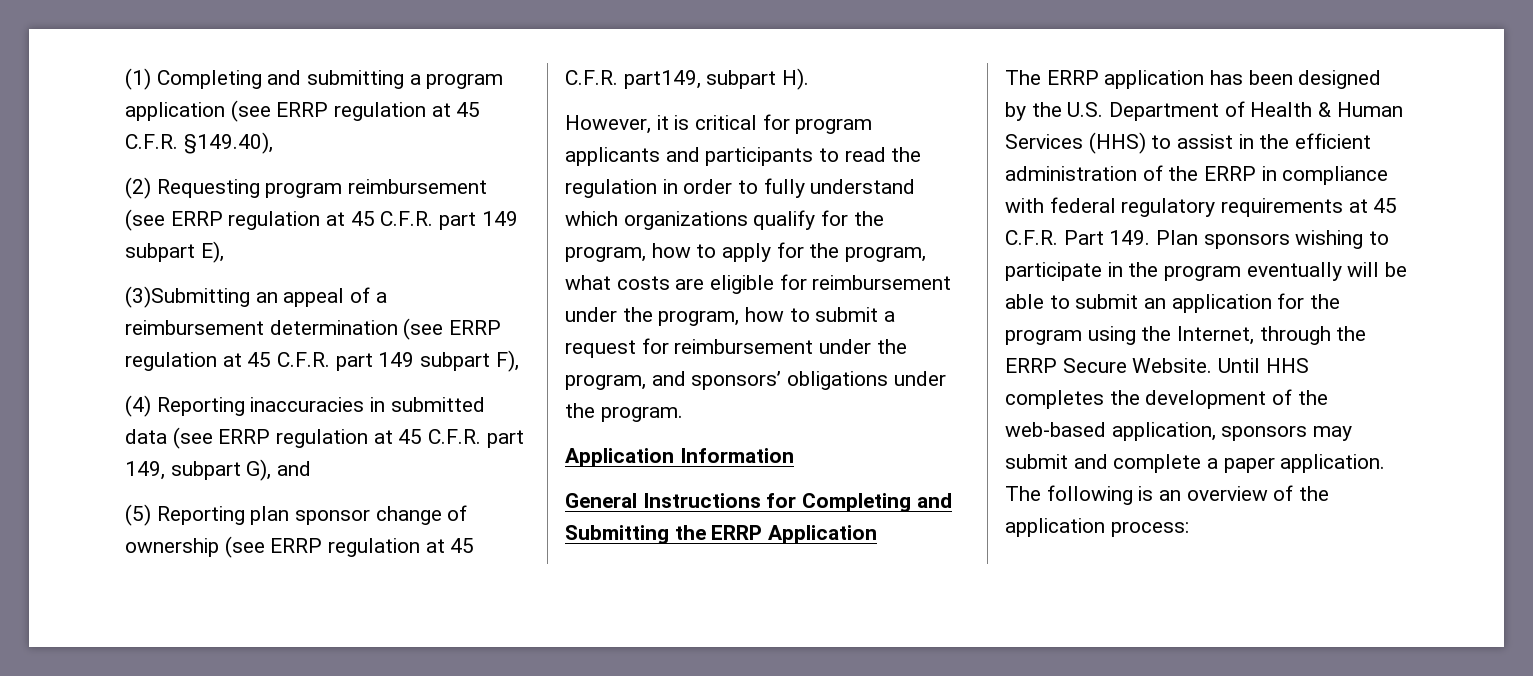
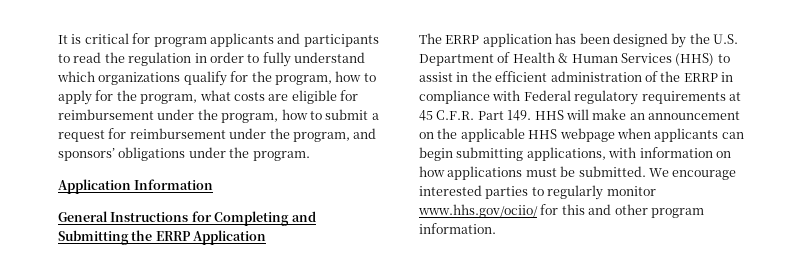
- (1) Completing and submitting a program application (see ERRP regulation at 45 C.F.R. §149.40),
- (2) Requesting program reimbursement (see ERRP regulation at 45 C.F.R. part 149 subpart E),
- (3)Submitting an appeal of a reimbursement determination (see ERRP regulation at 45 C.F.R. part 149 subpart F),
- (4) Reporting inaccuracies in submitted data (see ERRP regulation at 45 C.F.R. part 149, subpart G), and
- (5) Reporting plan sponsor change of ownership (see ERRP regulation at 45 C.F.R. part149, subpart H).
- However, it is critical for program applicants and participants to read the regulation in order to fully understand which organizations qualify for the program, how to apply for the program, what costs are eligible for reimbursement under the program, how to submit a request for reimbursement under the program, and sponsors’ obligations under the program.
+ It is critical for program applicants and participants to read the regulation in order to fully understand which organizations qualify for the program, how to apply for the program, what costs are eligible for reimbursement under the program, how to submit a request for reimbursement under the program, and sponsors’ obligations under the program.
- The ERRP application has been designed by the U.S. Department of Health & Human Services (HHS) to assist in the efficient administration of the ERRP in compliance with federal regulatory requirements at 45 C.F.R. Part 149. Plan sponsors wishing to participate in the program eventually will be able to submit an application for the program using the Internet, through the ERRP Secure Website. Until HHS completes the development of the web-based application, sponsors may submit and complete a paper application. The following is an overview of the application process:
+ The ERRP application has been designed by the U.S. Department of Health & Human Services (HHS) to assist in the efficient administration of the ERRP in compliance with Federal regulatory requirements at 45 C.F.R. Part 149. HHS will make an announcement on the applicable HHS webpage when applicants can begin submitting applications, with information on how applications must be submitted. We encourage interested parties to regularly monitor www.hhs.gov/ociio/ for this and other program information.

